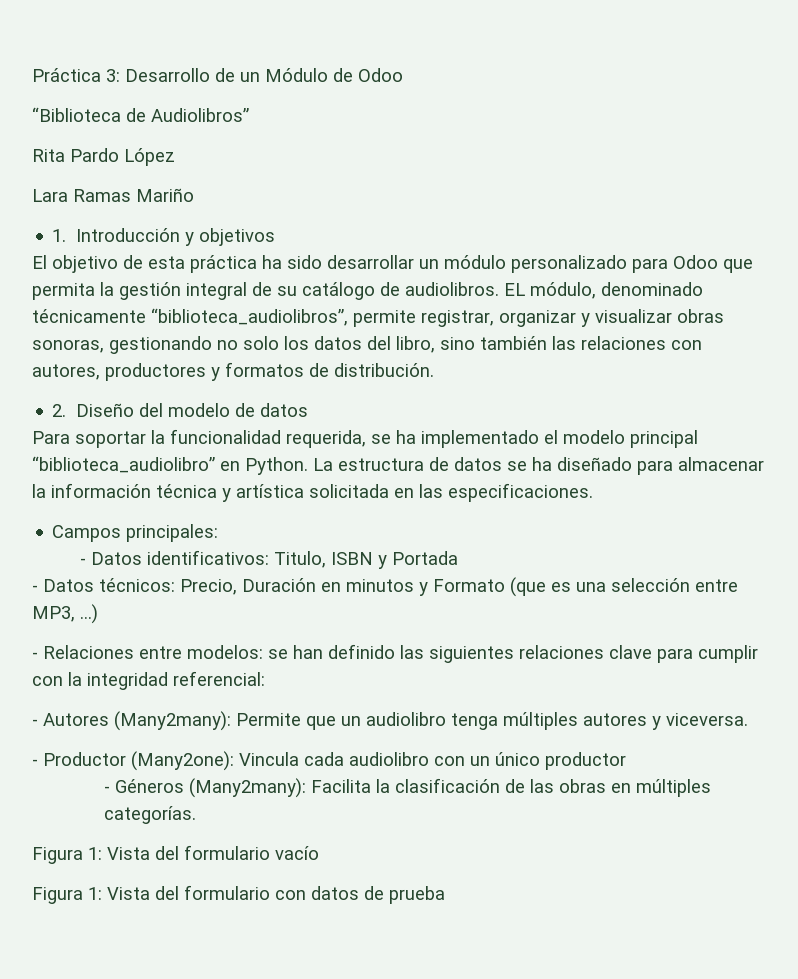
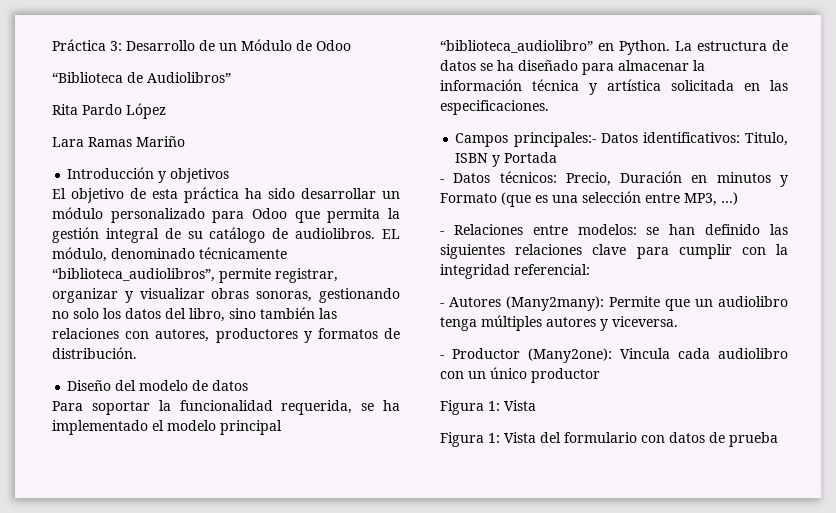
- 1. Introducción y objetivos
+ Introducción y objetivos
- 2. Diseño del modelo de datos
+ Diseño del modelo de datos
- Campos principales:
- - Datos identificativos: Titulo, ISBN y Portada
+ Campos principales:- Datos identificativos: Titulo, ISBN y Portada
  - Productor (Many2one): Vincula cada audiolibro con un único productor
- - Géneros (Many2many): Facilita la clasificación de las obras en múltiples categorías.
- Figura 1: Vista del formulario vacío
+ Figura 1: Vista

